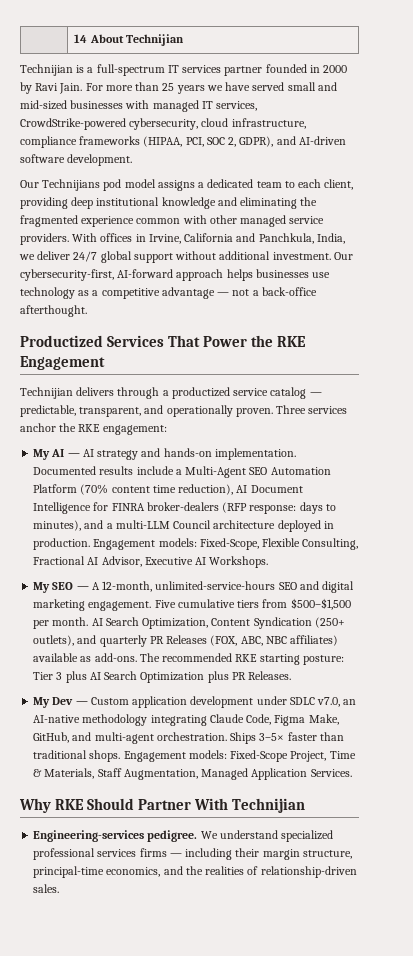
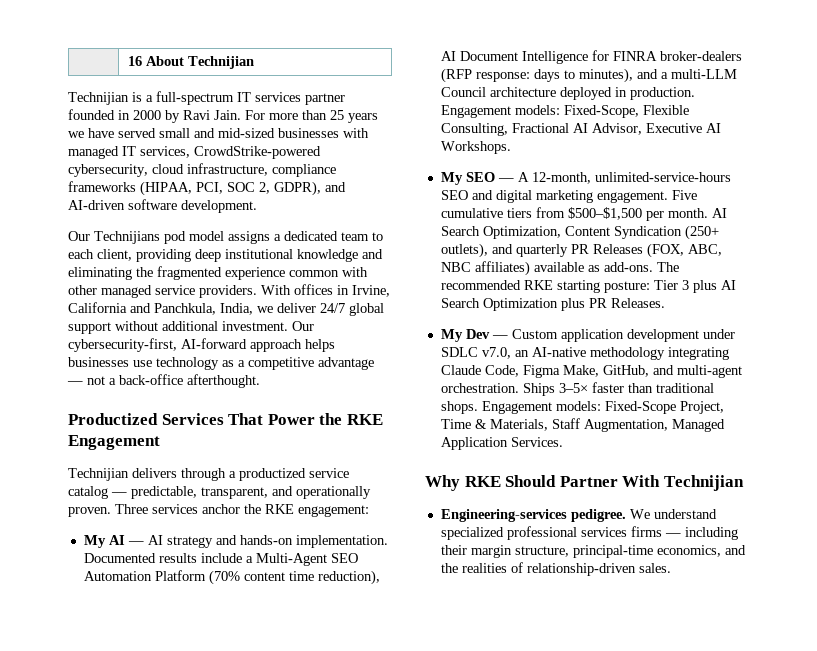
- | 14 About Technijian
+ | 16 About Technijian

